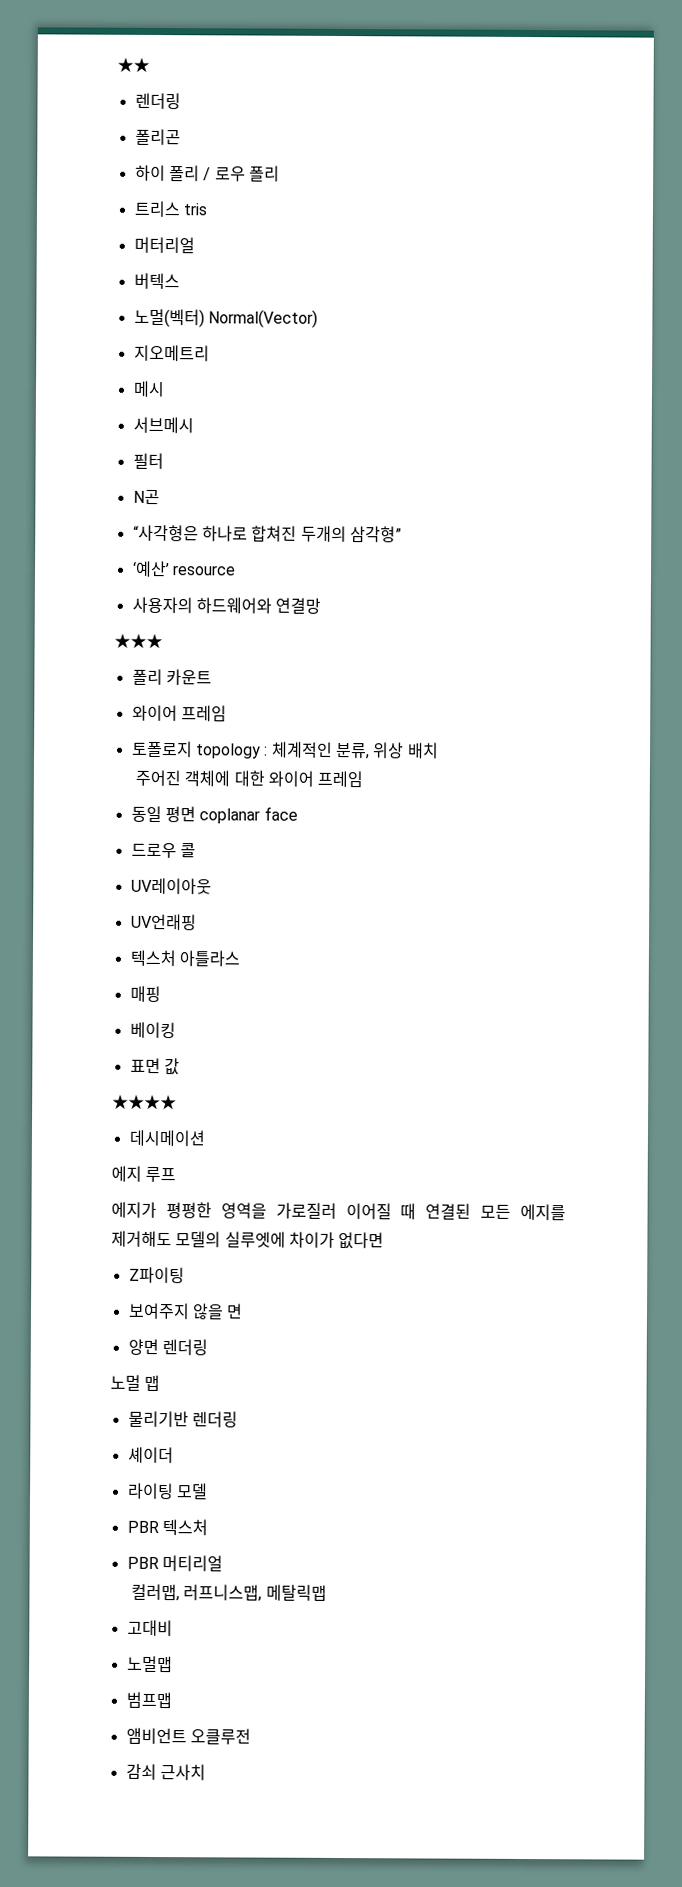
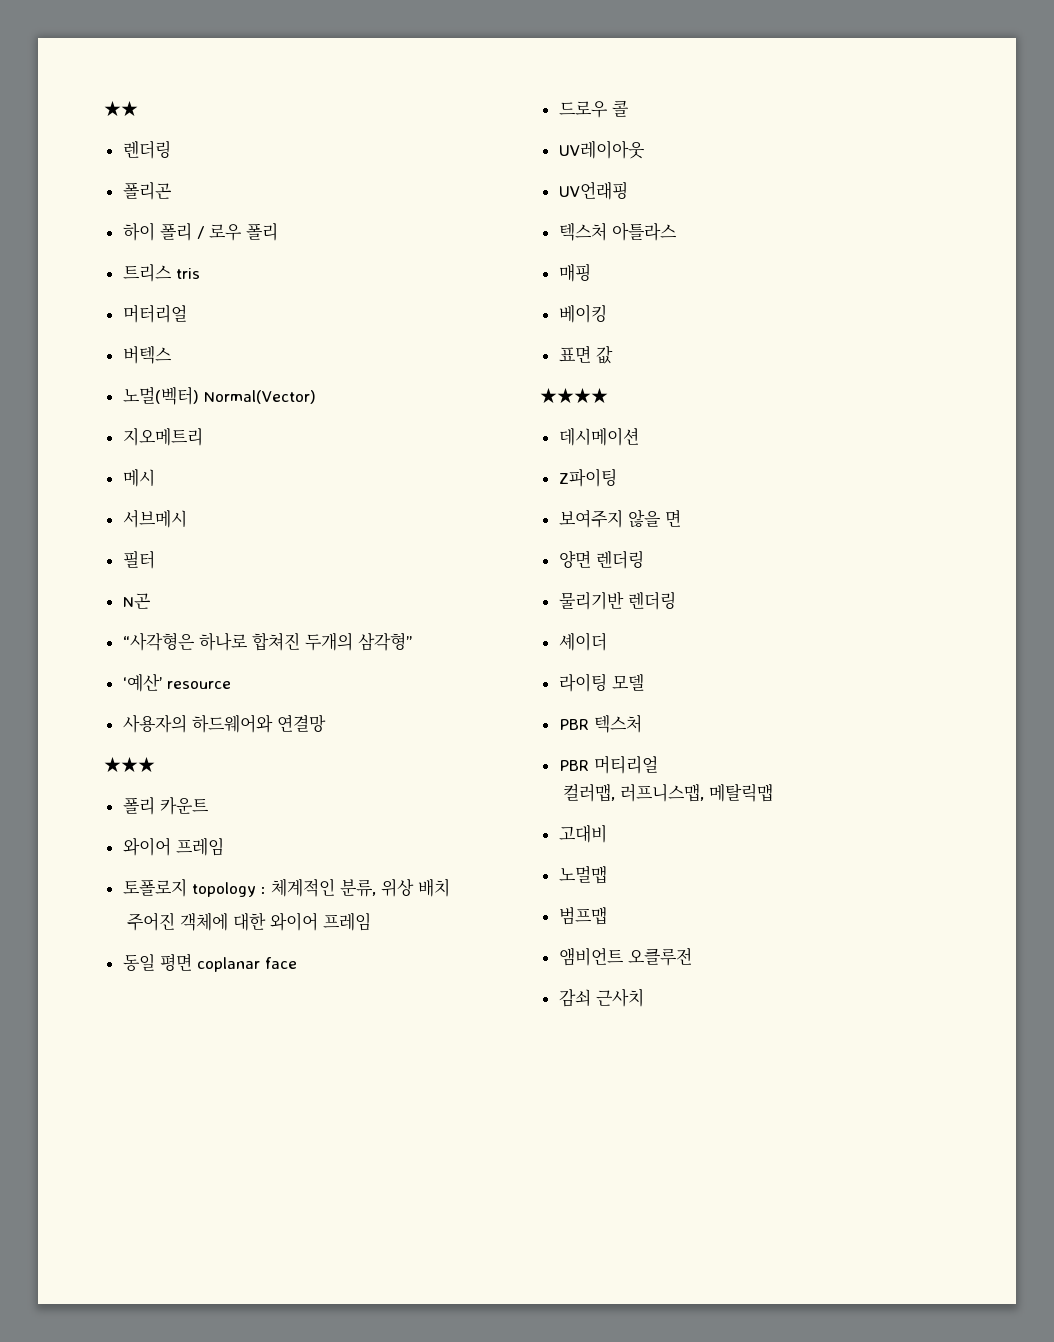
- 에지 루프
- 에지가 평평한 영역을 가로질러 이어질 때 연결된 모든 에지를 제거해도 모델의 실루엣에 차이가 없다면
- 노멀 맵

